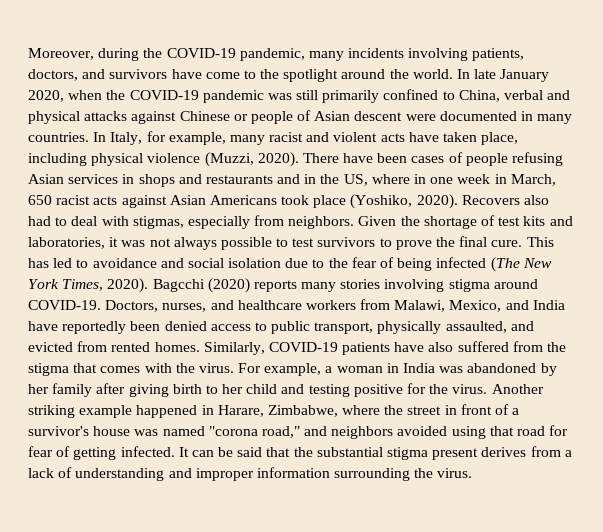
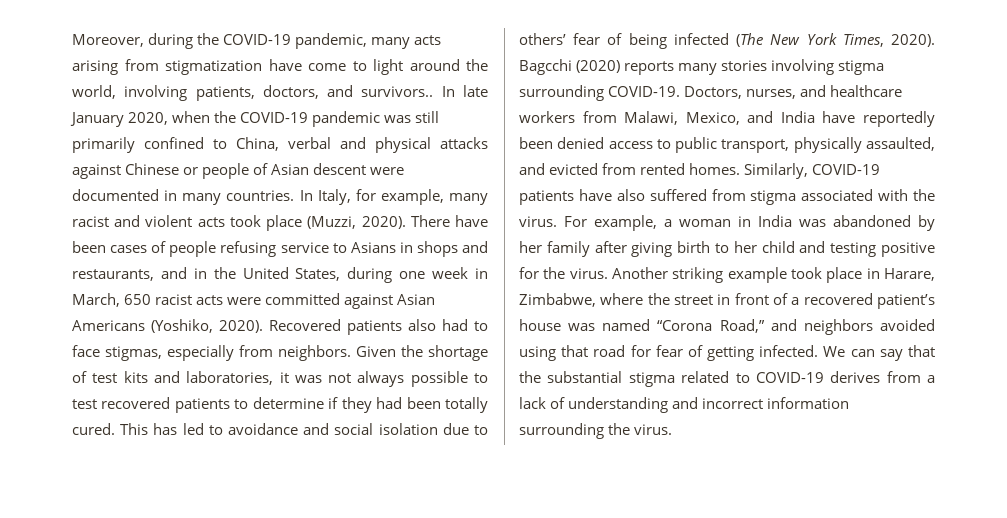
- Moreover, during the COVID-19 pandemic, many incidents involving patients, doctors, and survivors have come to the spotlight around the world.
+ Moreover, during the COVID-19 pandemic, many acts arising from stigmatization have come to light around the world, involving patients, doctors, and survivors..
- In Italy, for example, many racist and violent acts have taken place, including physical violence (Muzzi, 2020).
+ In Italy, for example, many racist and violent acts took place (Muzzi, 2020).
- There have been cases of people refusing Asian services in shops and restaurants and in the US, where in one week in March, 650 racist acts against Asian Americans took place (Yoshiko, 2020). Recovers also had to deal with stigmas, especially from neighbors.
+ There have been cases of people refusing service to Asians in shops and restaurants, and in the United States, during one week in March, 650 racist acts were committed against Asian Americans (Yoshiko, 2020). Recovered patients also had to face stigmas, especially from neighbors.
- Given the shortage of test kits and laboratories, it was not always possible to test survivors to prove the final cure.
+ Given the shortage of test kits and laboratories, it was not always possible to test recovered patients to determine if they had been totally cured.
- This has led to avoidance and social isolation due to the fear of being infected (The New York Times, 2020).
+ This has led to avoidance and social isolation due to others’ fear of being infected (The New York Times, 2020).
- Bagcchi (2020) reports many stories involving stigma around COVID-19.
+ Bagcchi (2020) reports many stories involving stigma surrounding COVID-19.
- Similarly, COVID-19 patients have also suffered from the stigma that comes with the virus.
+ Similarly, COVID-19 patients have also suffered from stigma associated with the virus.
- Another striking example happened in Harare, Zimbabwe, where the street in front of a survivor's house was named "corona road," and neighbors avoided using that road for fear of getting infected.
+ Another striking example took place in Harare, Zimbabwe, where the street in front of a recovered patient’s house was named “Corona Road,” and neighbors avoided using that road for fear of getting infected.
- It can be said that the substantial stigma present derives from a lack of understanding and improper information surrounding the virus.
+ We can say that the substantial stigma related to COVID-19 derives from a lack of understanding and incorrect information surrounding the virus.

